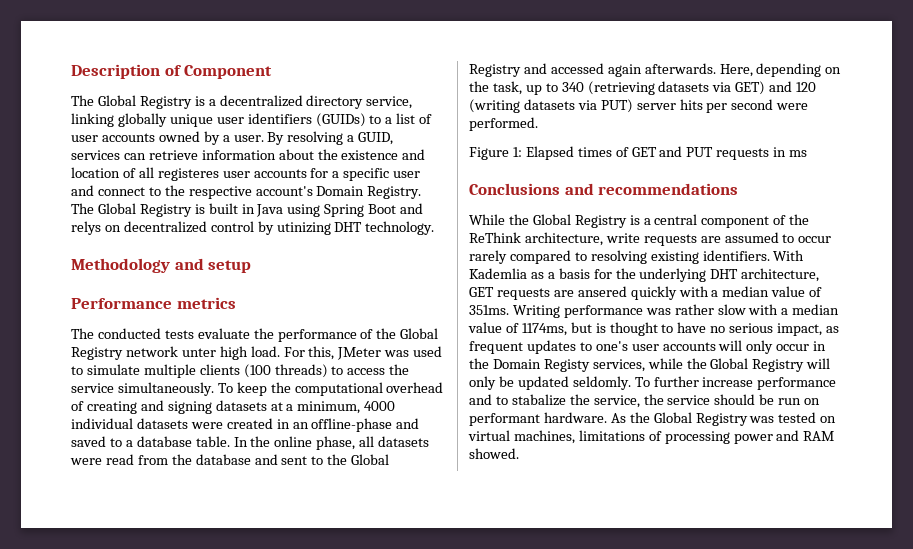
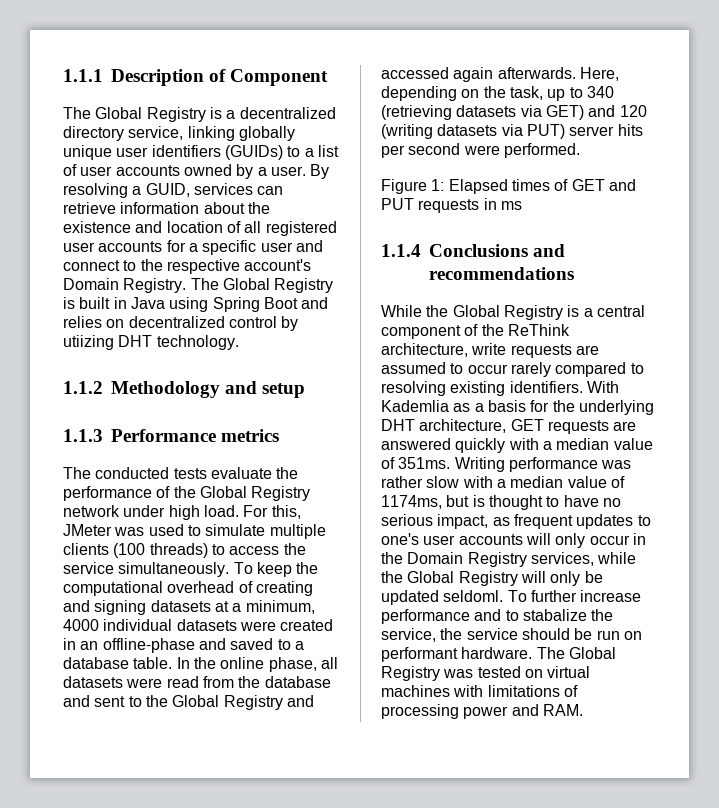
- Description of Component
+ 1.1.1 Description of Component
- By resolving a GUID, services can retrieve information about the existence and location of all registeres user accounts for a specific user and connect to the respective account's Domain Registry.
+ By resolving a GUID, services can retrieve information about the existence and location of all registered user accounts for a specific user and connect to the respective account's Domain Registry.
- The Global Registry is built in Java using Spring Boot and relys on decentralized control by utinizing DHT technology.
+ The Global Registry is built in Java using Spring Boot and relies on decentralized control by utiizing DHT technology.
- Methodology and setup
+ 1.1.2 Methodology and setup
- Performance metrics
+ 1.1.3 Performance metrics
- The conducted tests evaluate the performance of the Global Registry network unter high load.
+ The conducted tests evaluate the performance of the Global Registry network under high load.
- Conclusions and recommendations
+ 1.1.4 Conclusions and recommendations
- With Kademlia as a basis for the underlying DHT architecture, GET requests are ansered quickly with a median value of 351ms.
+ With Kademlia as a basis for the underlying DHT architecture, GET requests are answered quickly with a median value of 351ms.
- Writing performance was rather slow with a median value of 1174ms, but is thought to have no serious impact, as frequent updates to one's user accounts will only occur in the Domain Registy services, while the Global Registry will only be updated seldomly.
+ Writing performance was rather slow with a median value of 1174ms, but is thought to have no serious impact, as frequent updates to one's user accounts will only occur in the Domain Registry services, while the Global Registry will only be updated seldoml.
- As the Global Registry was tested on virtual machines, limitations of processing power and RAM showed.
+ The Global Registry was tested on virtual machines with limitations of processing power and RAM.

